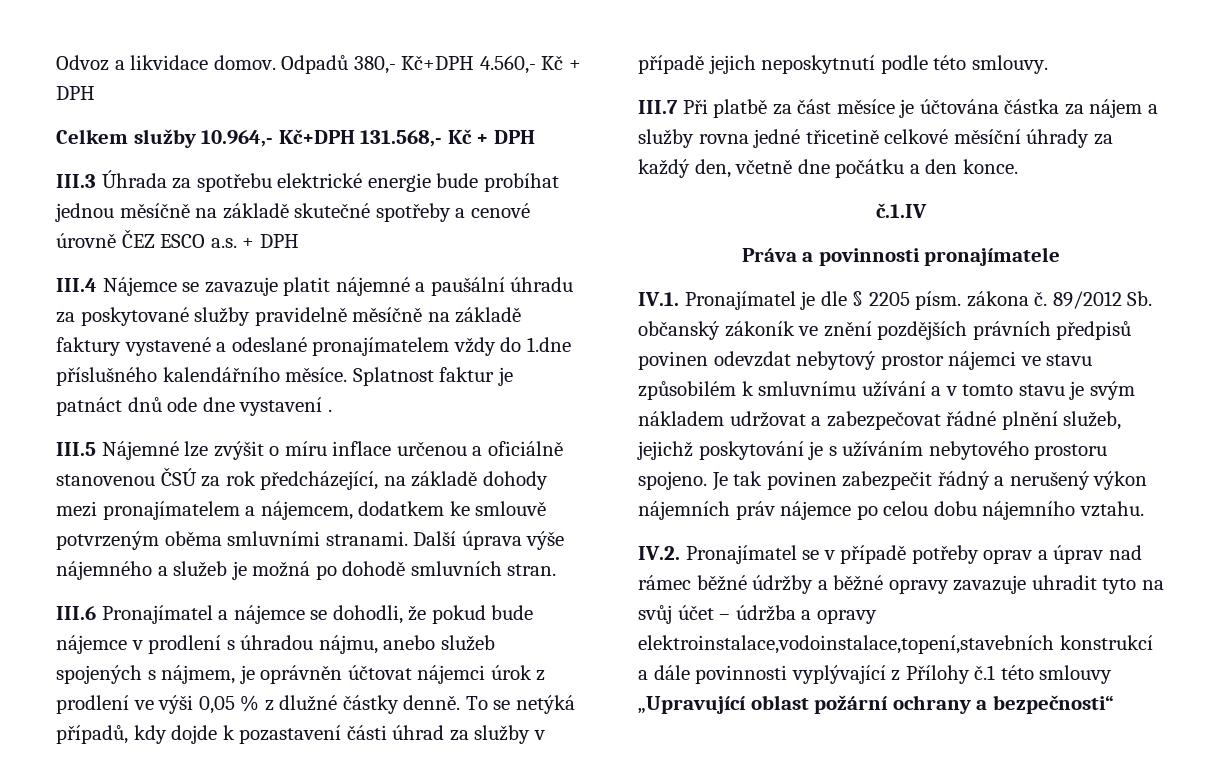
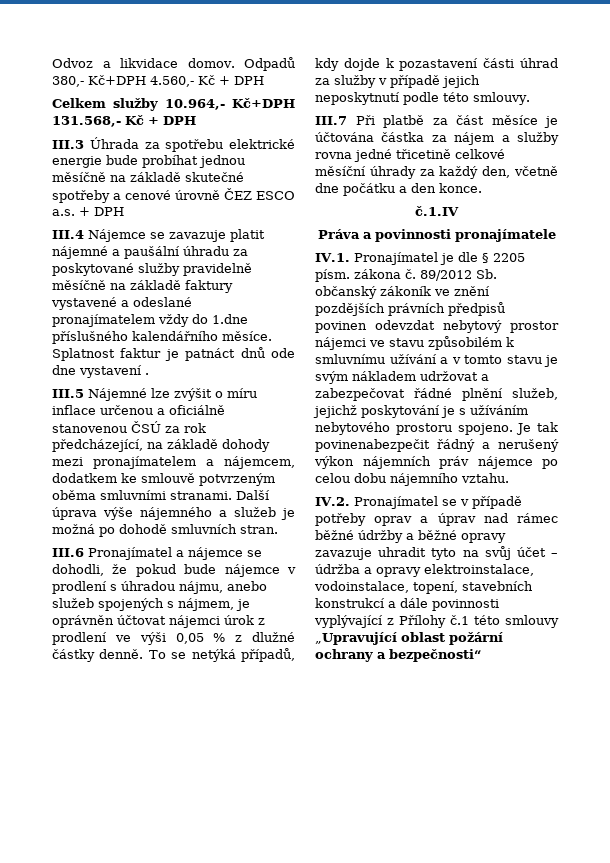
- Je tak povinen zabezpečit řádný a nerušený výkon nájemních práv nájemce po celou dobu nájemního vztahu.
+ Je tak povinenabezpečit řádný a nerušený výkon nájemních práv nájemce po celou dobu nájemního vztahu.
- IV.2. Pronajímatel se v případě potřeby oprav a úprav nad rámec běžné údržby a běžné opravy zavazuje uhradit tyto na svůj účet – údržba a opravy elektroinstalace,vodoinstalace,topení,stavebních konstrukcí a dále povinnosti vyplývající z Přílohy č.1 této smlouvy „Upravující oblast požární ochrany a bezpečnosti“
+ IV.2. Pronajímatel se v případě potřeby oprav a úprav nad rámec běžné údržby a běžné opravy zavazuje uhradit tyto na svůj účet – údržba a opravy elektroinstalace, vodoinstalace, topení, stavebních konstrukcí a dále povinnosti vyplývající z Přílohy č.1 této smlouvy „Upravující oblast požární ochrany a bezpečnosti“

